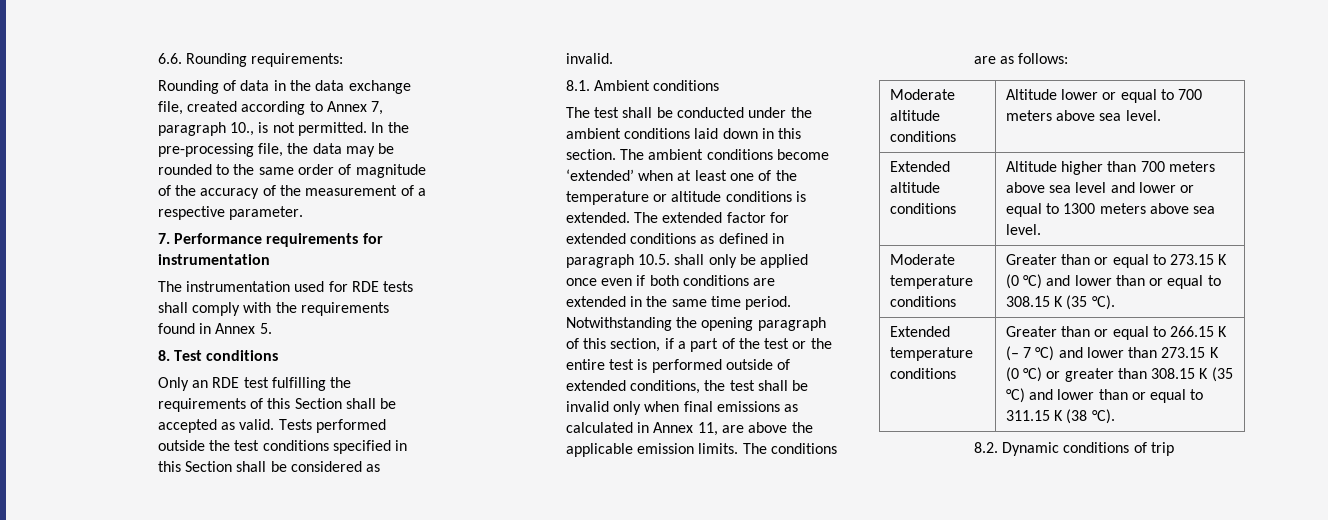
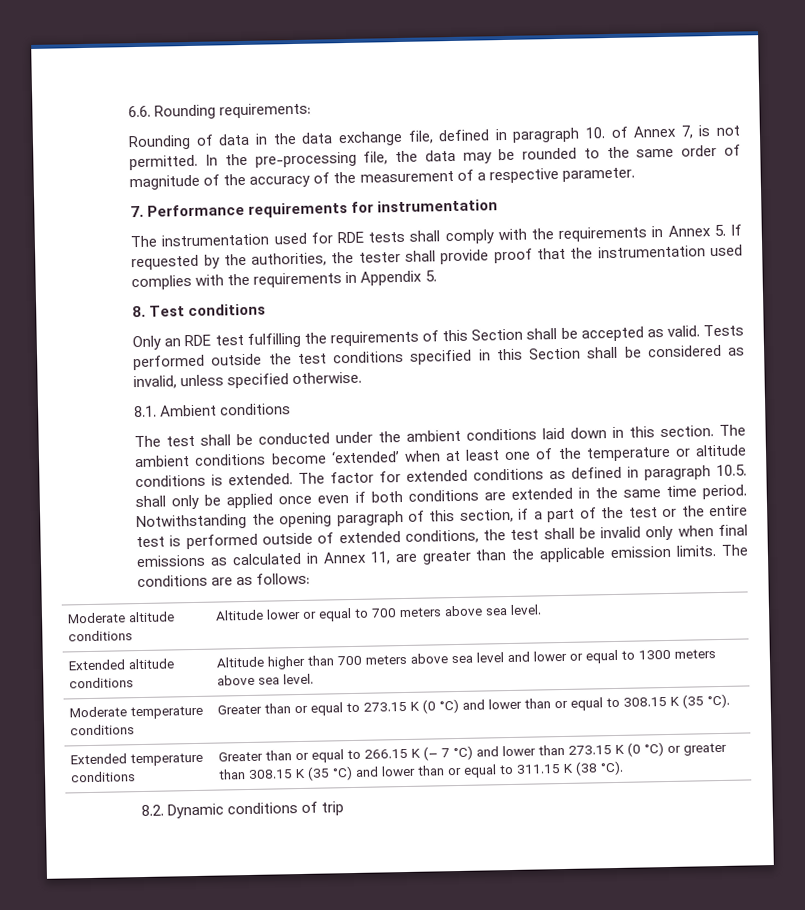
- Rounding of data in the data exchange file, created according to Annex 7, paragraph 10., is not permitted.
+ Rounding of data in the data exchange file, defined in paragraph 10. of Annex 7, is not permitted.
- The instrumentation used for RDE tests shall comply with the requirements found in Annex 5.
+ The instrumentation used for RDE tests shall comply with the requirements in Annex 5. If requested by the authorities, the tester shall provide proof that the instrumentation used complies with the requirements in Appendix 5.
- Tests performed outside the test conditions specified in this Section shall be considered as invalid.
+ Tests performed outside the test conditions specified in this Section shall be considered as invalid, unless specified otherwise.
- The extended factor for extended conditions as defined in paragraph 10.5. shall only be applied once even if both conditions are extended in the same time period.
+ The factor for extended conditions as defined in paragraph 10.5. shall only be applied once even if both conditions are extended in the same time period.
- Notwithstanding the opening paragraph of this section, if a part of the test or the entire test is performed outside of extended conditions, the test shall be invalid only when final emissions as calculated in Annex 11, are above the applicable emission limits.
+ Notwithstanding the opening paragraph of this section, if a part of the test or the entire test is performed outside of extended conditions, the test shall be invalid only when final emissions as calculated in Annex 11, are greater than the applicable emission limits.

